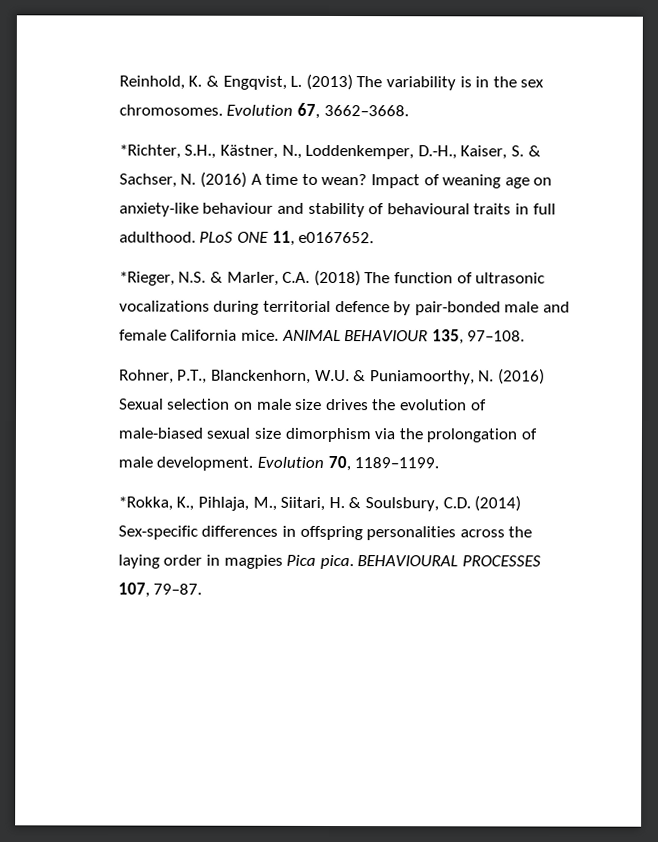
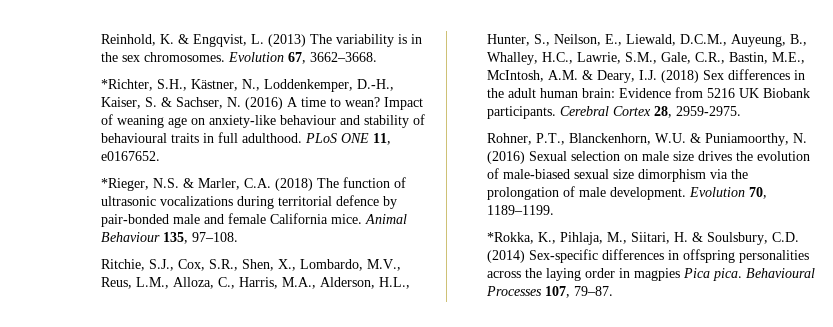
- ANIMAL BEHAVIOUR 135, 97–108.
+ Animal Behaviour 135, 97–108.
+ Ritchie, S.J., Cox, S.R., Shen, X., Lombardo, M.V., Reus, L.M., Alloza, C., Harris, M.A., Alderson, H.L., Hunter, S., Neilson, E., Liewald, D.C.M., Auyeung, B., Whalley, H.C., Lawrie, S.M., Gale, C.R., Bastin, M.E., McIntosh, A.M. & Deary, I.J. (2018) Sex differences in the adult human brain: Evidence from 5216 UK Biobank participants. Cerebral Cortex 28, 2959-2975.
- BEHAVIOURAL PROCESSES 107, 79–87.
+ Behavioural Processes 107, 79–87.

